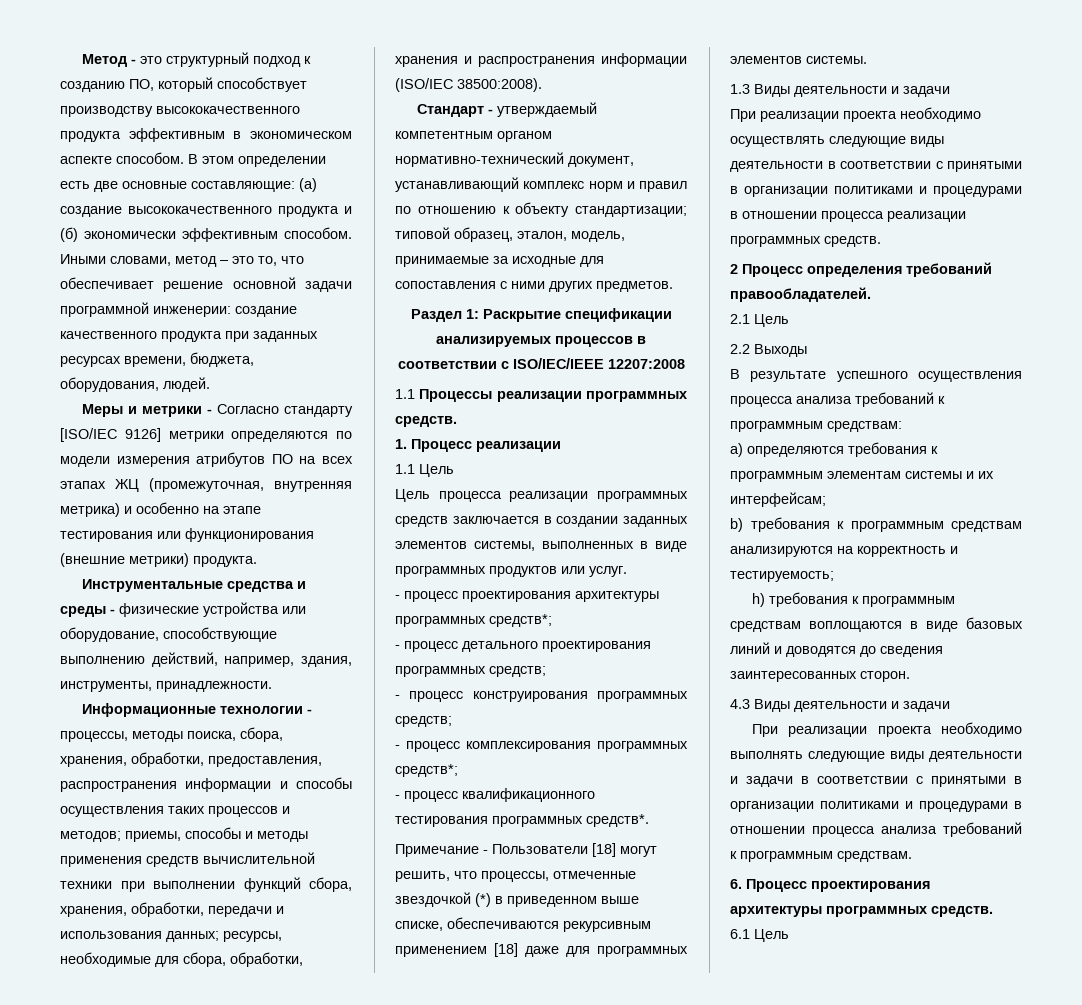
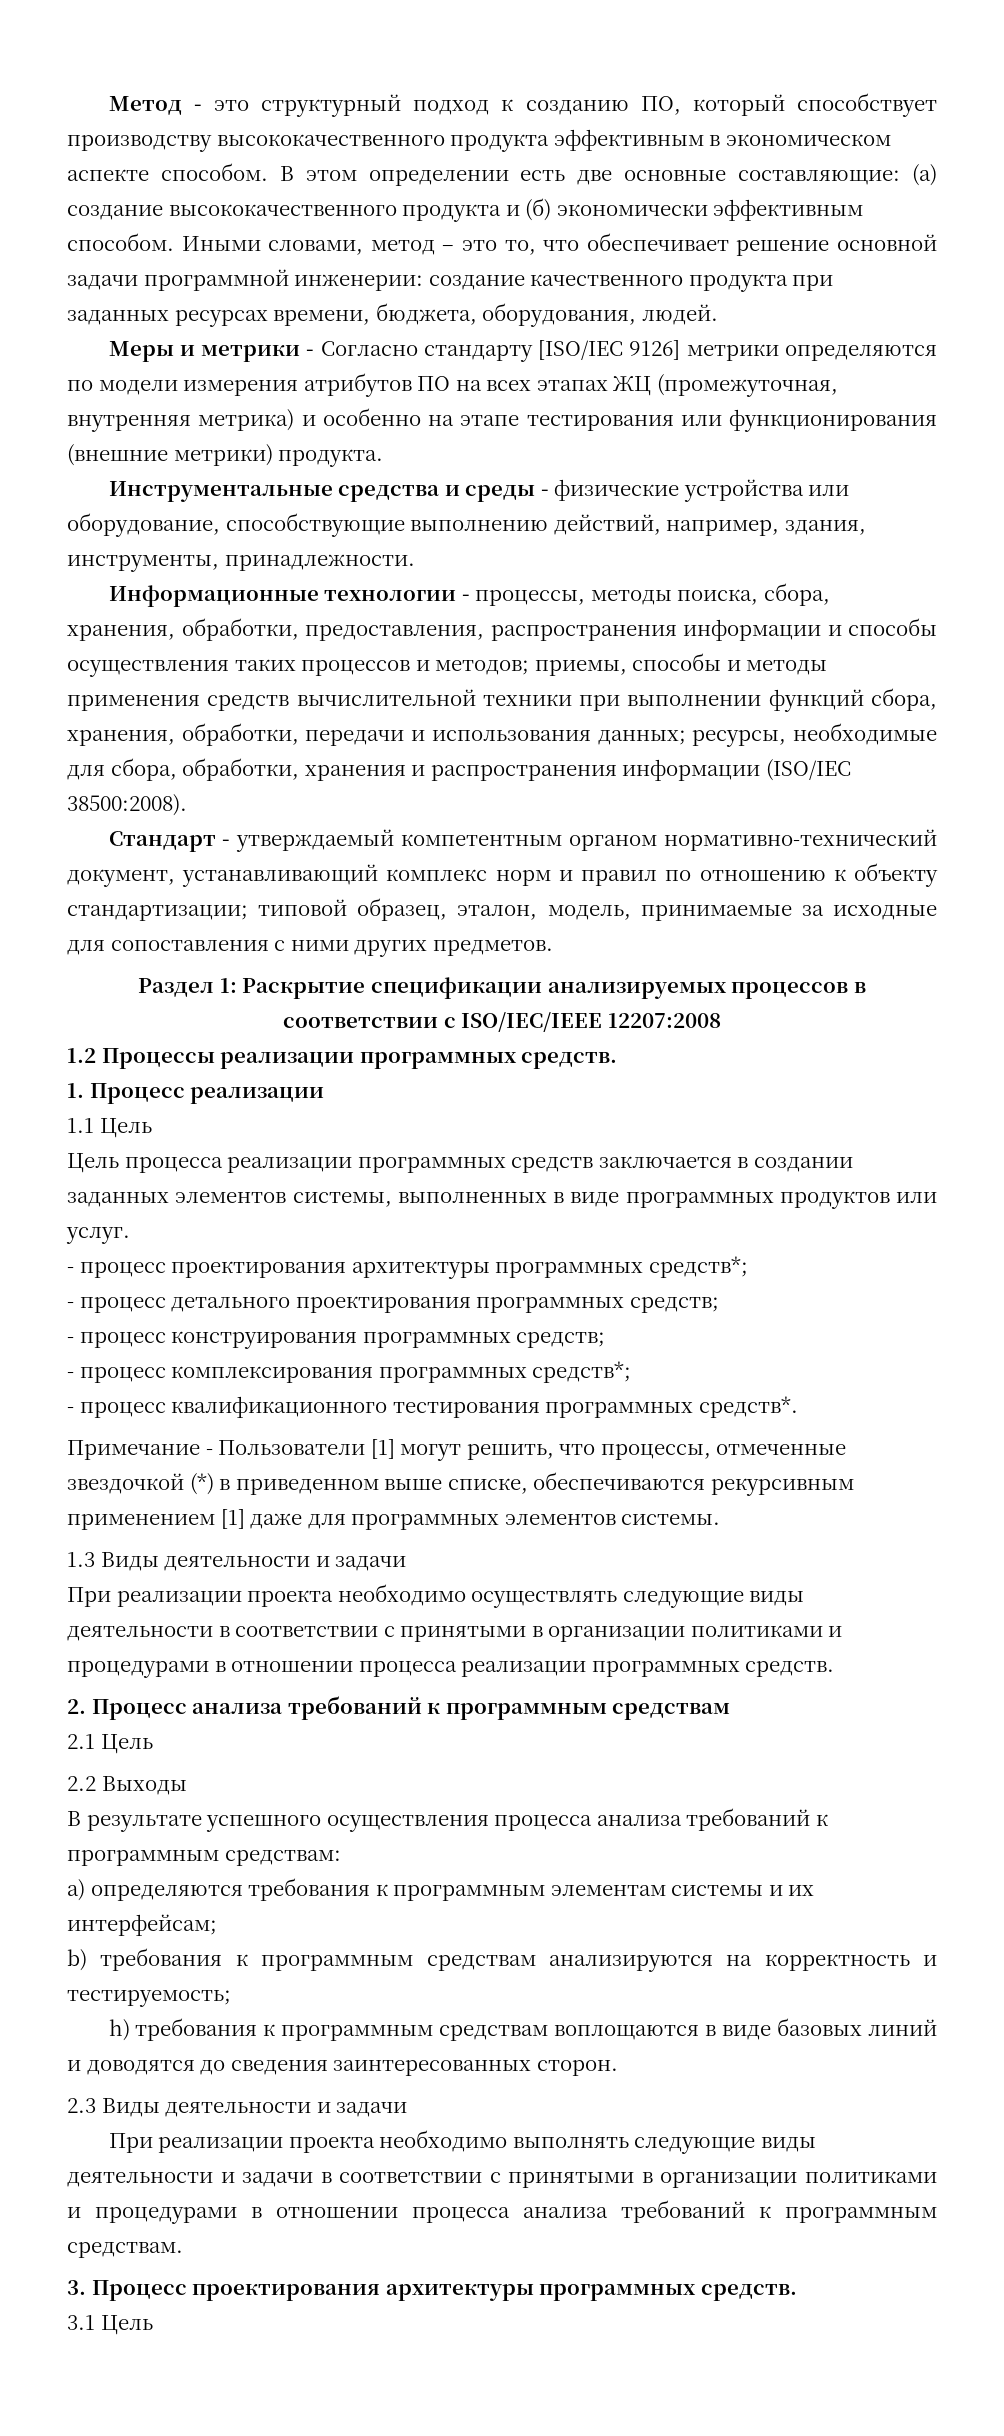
- 1.1 Процессы реализации программных средств.
+ 1.2 Процессы реализации программных средств.
- Примечание - Пользователи [18] могут решить, что процессы, отмеченные звездочкой (*) в приведенном выше списке, обеспечиваются рекурсивным применением [18] даже для программных элементов системы.
+ Примечание - Пользователи [1] могут решить, что процессы, отмеченные звездочкой (*) в приведенном выше списке, обеспечиваются рекурсивным применением [1] даже для программных элементов системы.
- 2 Процесс определения требований правообладателей.
+ 2. Процесс анализа требований к программным средствам
- 4.3 Виды деятельности и задачи
+ 2.3 Виды деятельности и задачи
- 6. Процесс проектирования архитектуры программных средств.
+ 3. Процесс проектирования архитектуры программных средств.
- 6.1 Цель
+ 3.1 Цель

